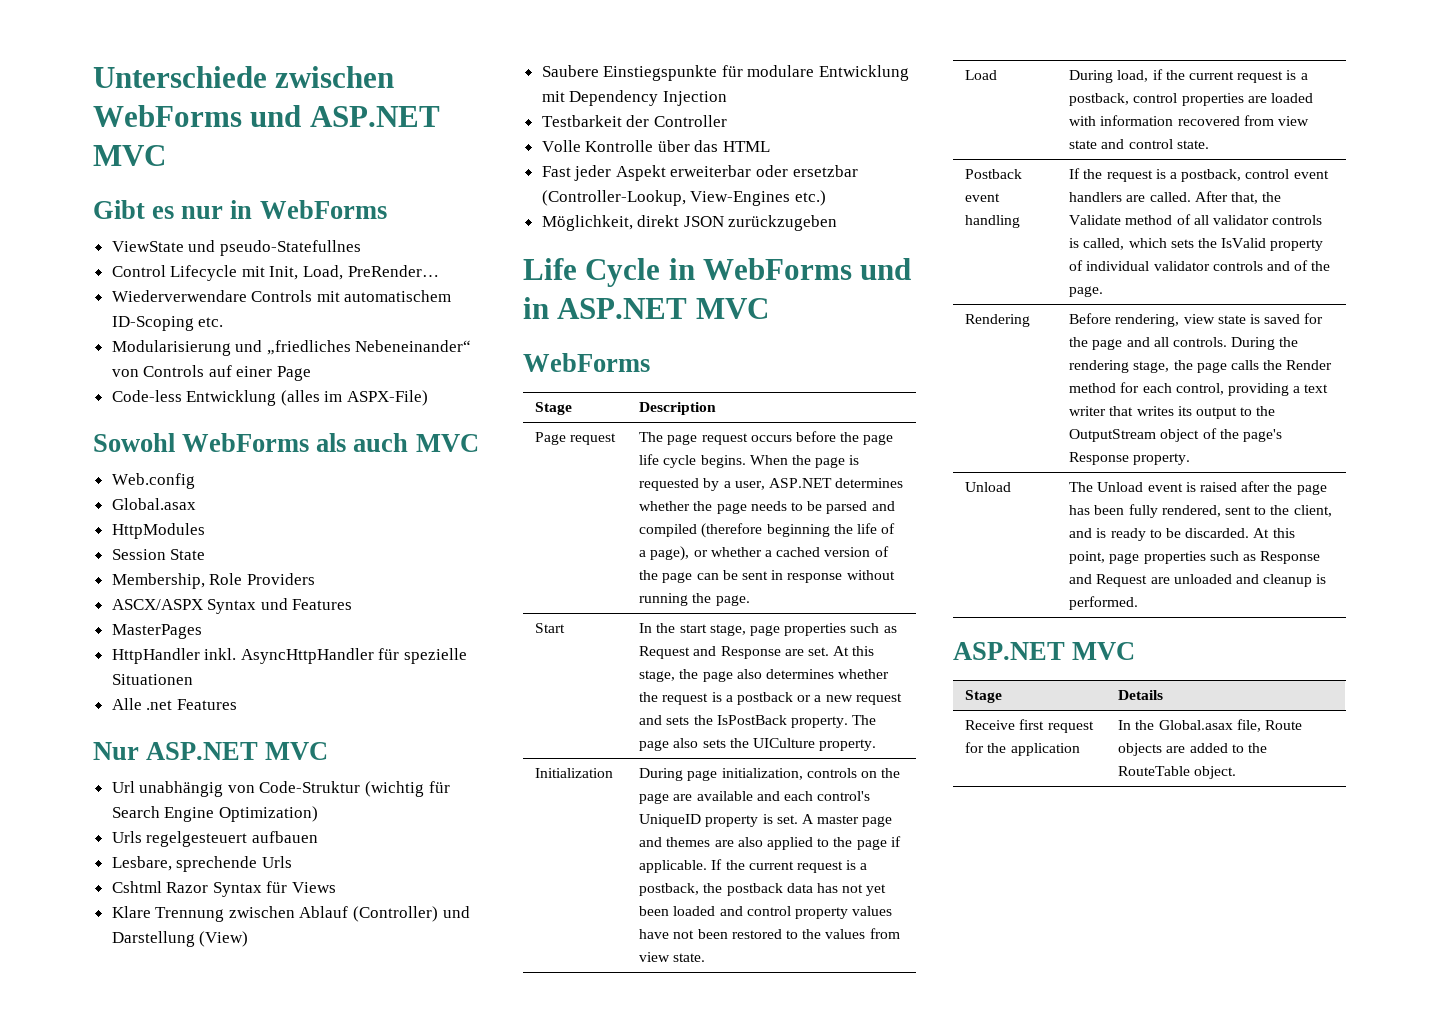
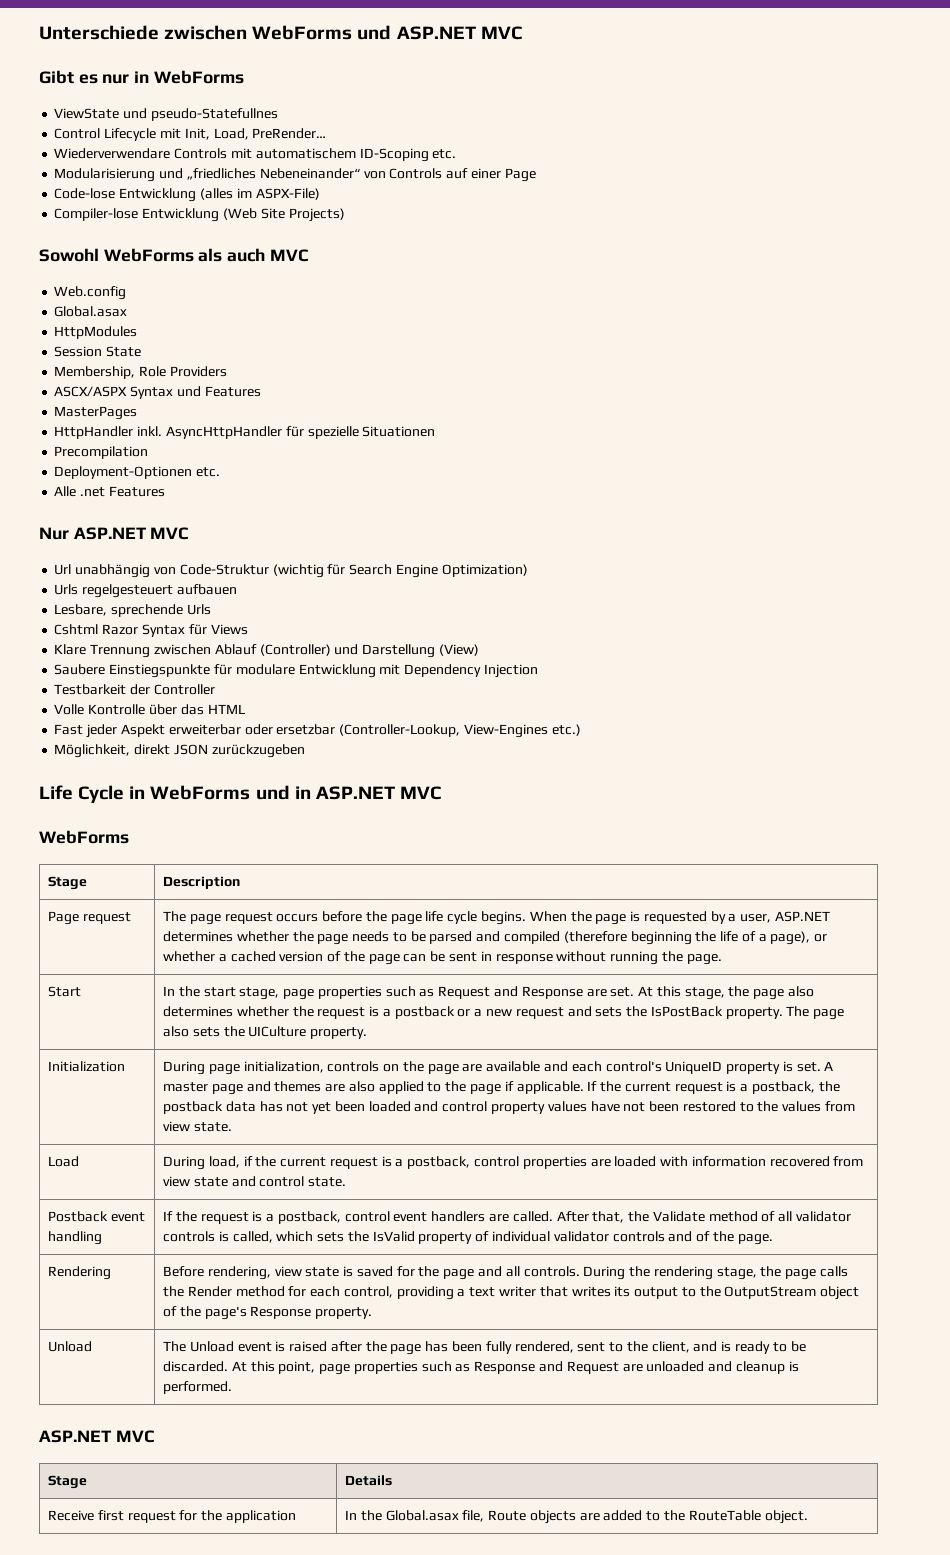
- Code-less Entwicklung (alles im ASPX-File)
+ Code-lose Entwicklung (alles im ASPX-File)
+ Compiler-lose Entwicklung (Web Site Projects)
+ Precompilation
+ Deployment-Optionen etc.

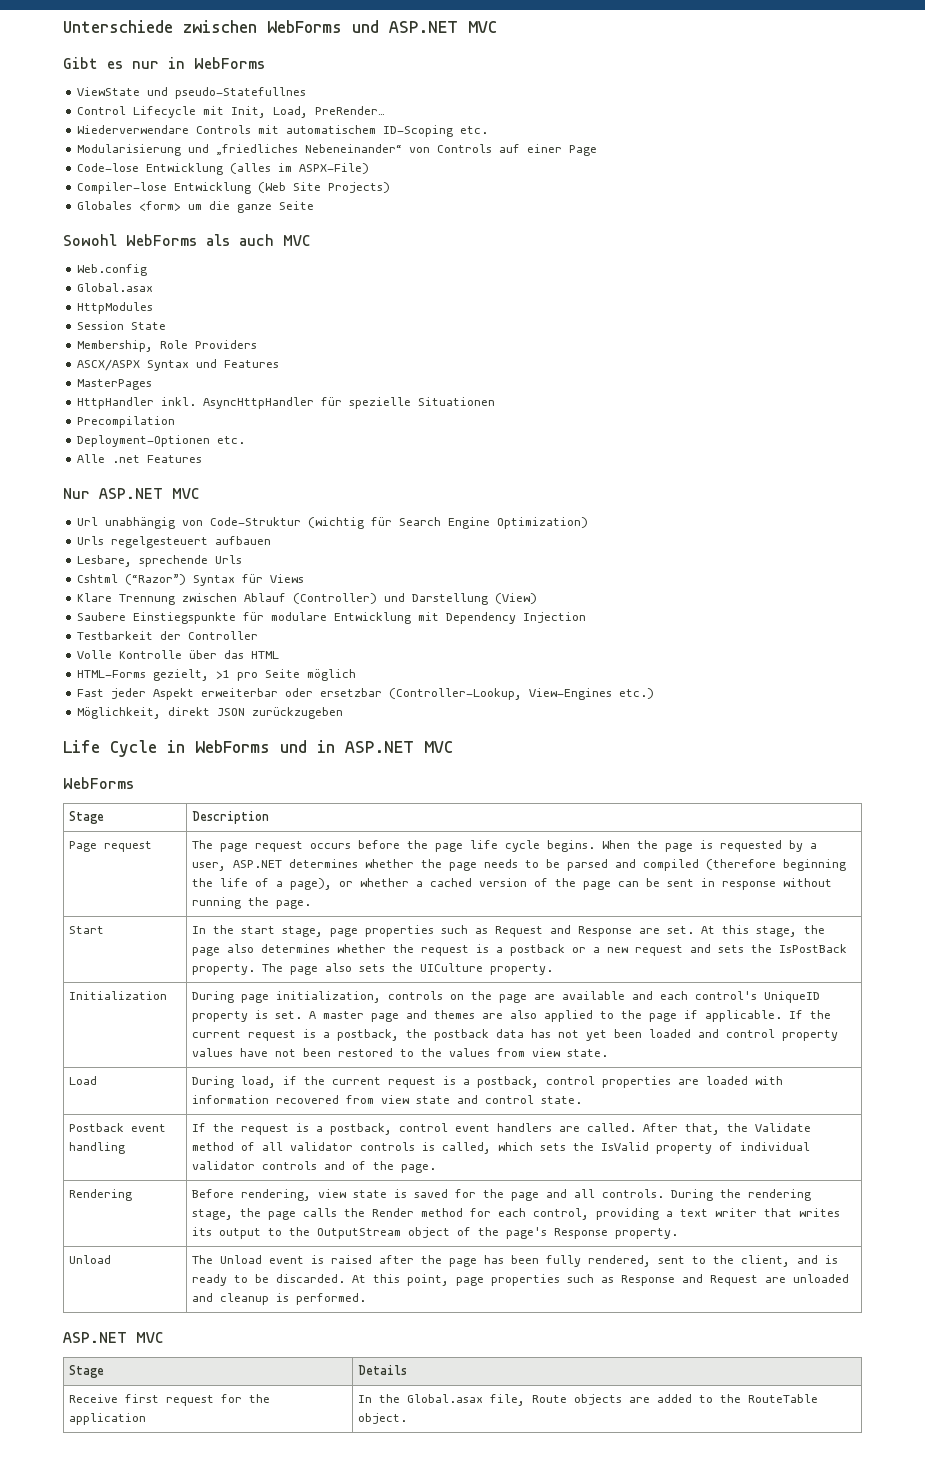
+ Globales <form> um die ganze Seite
- Cshtml Razor Syntax für Views
+ Cshtml (“Razor”) Syntax für Views
+ HTML-Forms gezielt, >1 pro Seite möglich

